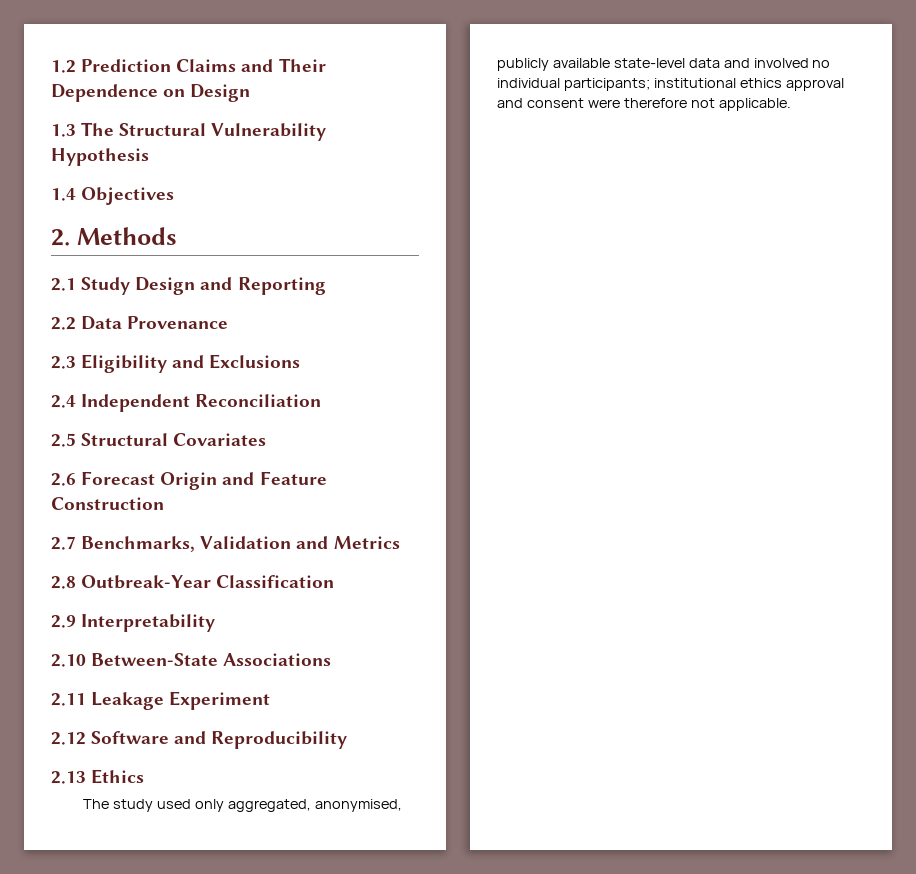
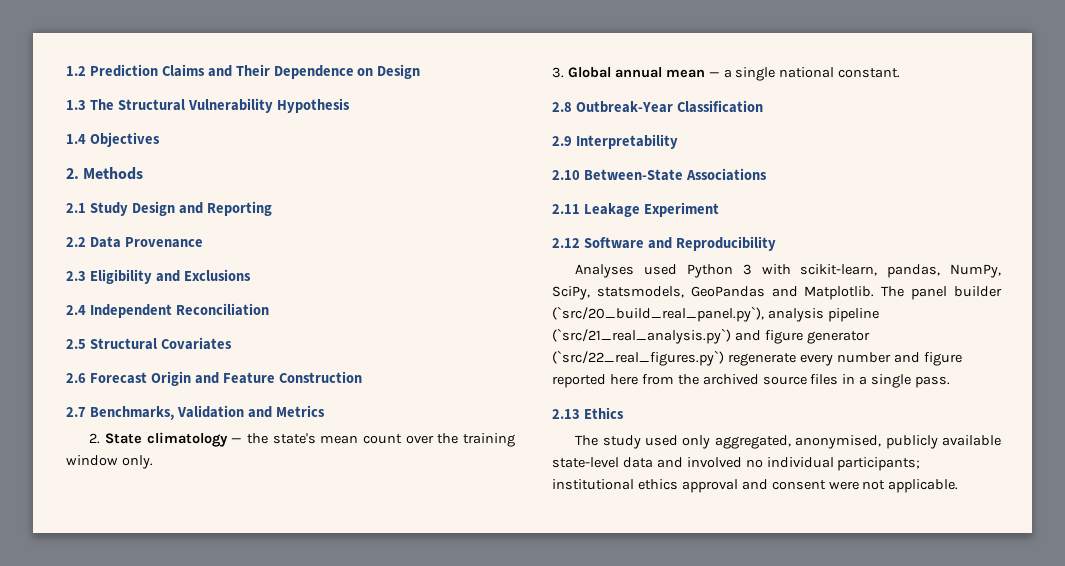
+ 2. State climatology — the state's mean count over the training window only.
+ 3. Global annual mean — a single national constant.
+ Analyses used Python 3 with scikit-learn, pandas, NumPy, SciPy, statsmodels, GeoPandas and Matplotlib. The panel builder (`src/20_build_real_panel.py`), analysis pipeline (`src/21_real_analysis.py`) and figure generator (`src/22_real_figures.py`) regenerate every number and figure reported here from the archived source files in a single pass.
- The study used only aggregated, anonymised, publicly available state-level data and involved no individual participants; institutional ethics approval and consent were therefore not applicable.
+ The study used only aggregated, anonymised, publicly available state-level data and involved no individual participants; institutional ethics approval and consent were not applicable.

